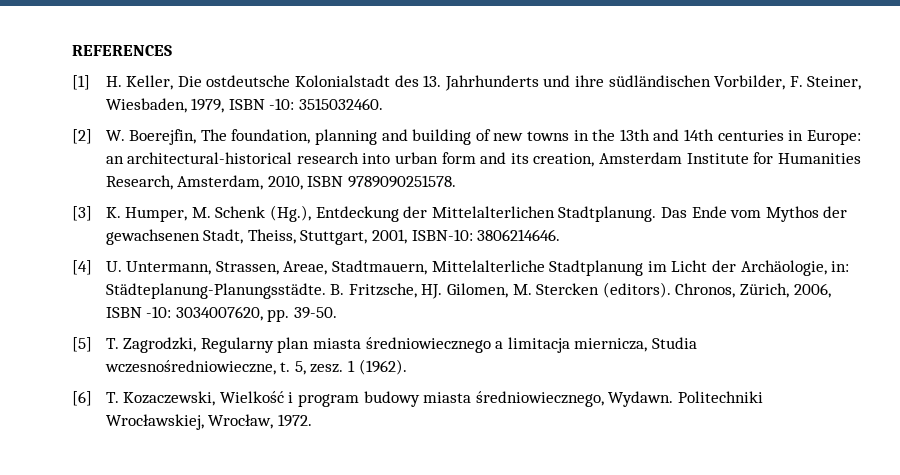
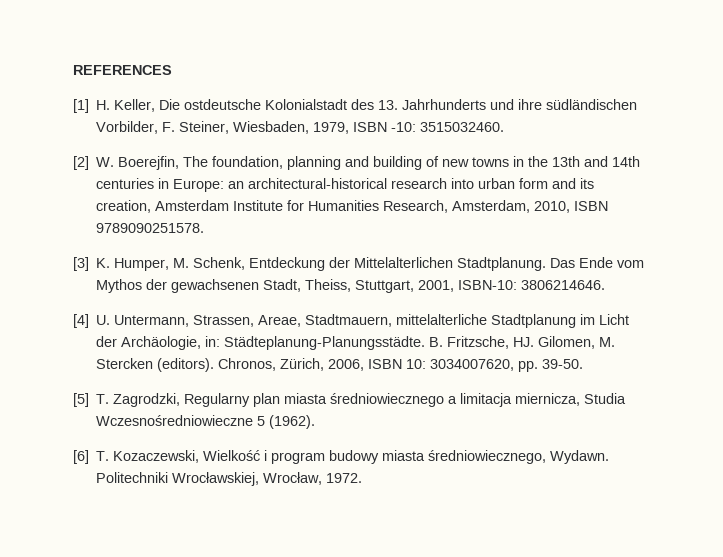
- [3] K. Humper, M. Schenk (Hg.), Entdeckung der Mittelalterlichen Stadtplanung.
+ [3] K. Humper, M. Schenk, Entdeckung der Mittelalterlichen Stadtplanung.
- [4] U. Untermann, Strassen, Areae, Stadtmauern, Mittelalterliche Stadtplanung im Licht der Archäologie, in: Städteplanung-Planungsstädte.
+ [4] U. Untermann, Strassen, Areae, Stadtmauern, mittelalterliche Stadtplanung im Licht der Archäologie, in: Städteplanung-Planungsstädte.
- Chronos, Zürich, 2006, ISBN -10: 3034007620, pp. 39-50.
+ Chronos, Zürich, 2006, ISBN 10: 3034007620, pp. 39-50.
- [5] T. Zagrodzki, Regularny plan miasta średniowiecznego a limitacja miernicza, Studia wczesnośredniowieczne, t. 5, zesz. 1 (1962).
+ [5] T. Zagrodzki, Regularny plan miasta średniowiecznego a limitacja miernicza, Studia Wczesnośredniowieczne 5 (1962).

